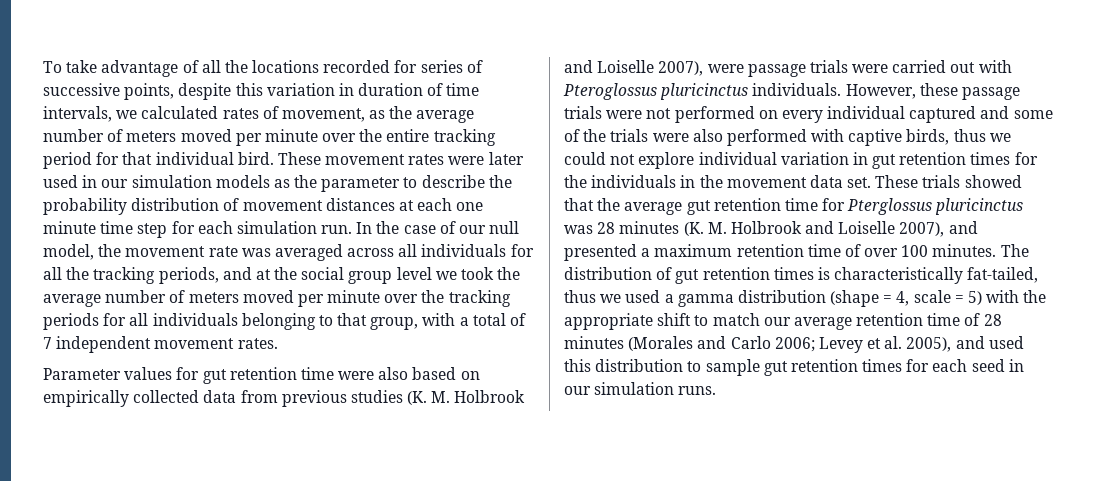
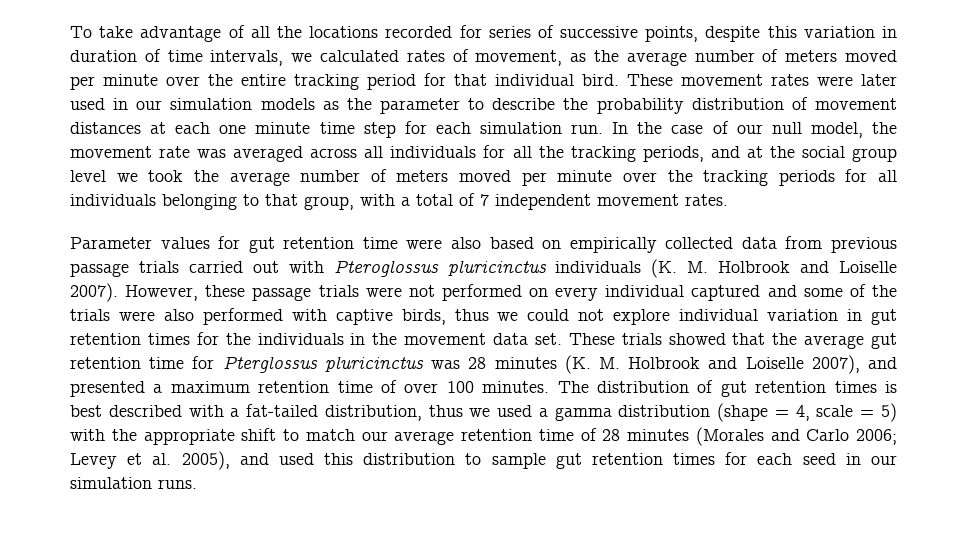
- Parameter values for gut retention time were also based on empirically collected data from previous studies (K. M. Holbrook and Loiselle 2007), were passage trials were carried out with Pteroglossus pluricinctus individuals.
+ Parameter values for gut retention time were also based on empirically collected data from previous passage trials carried out with Pteroglossus pluricinctus individuals (K. M. Holbrook and Loiselle 2007).
- The distribution of gut retention times is characteristically fat-tailed, thus we used a gamma distribution (shape = 4, scale = 5) with the appropriate shift to match our average retention time of 28 minutes (Morales and Carlo 2006; Levey et al. 2005), and used this distribution to sample gut retention times for each seed in our simulation runs.
+ The distribution of gut retention times is best described with a fat-tailed distribution, thus we used a gamma distribution (shape = 4, scale = 5) with the appropriate shift to match our average retention time of 28 minutes (Morales and Carlo 2006; Levey et al. 2005), and used this distribution to sample gut retention times for each seed in our simulation runs.

